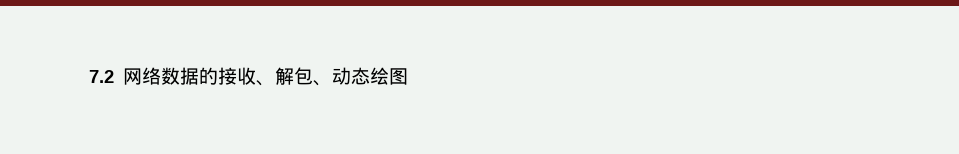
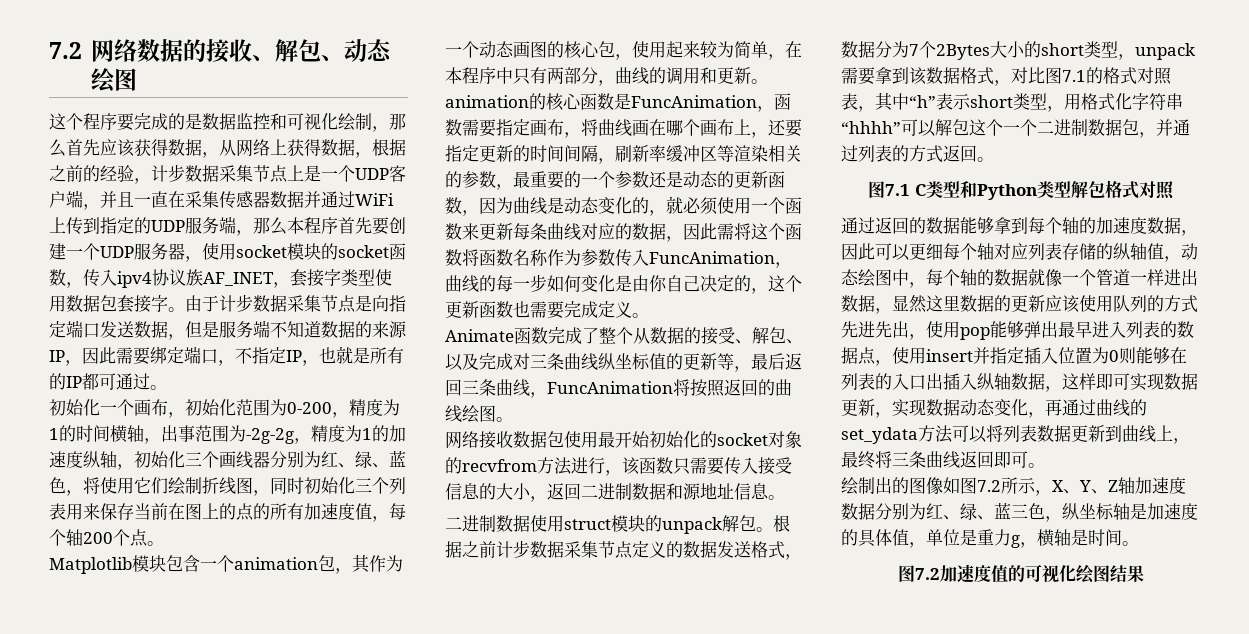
+ 这个程序要完成的是数据监控和可视化绘制，那么首先应该获得数据，从网络上获得数据，根据之前的经验，计步数据采集节点上是一个UDP客户端，并且一直在采集传感器数据并通过WiFi上传到指定的UDP服务端，那么本程序首先要创建一个UDP服务器，使用socket模块的socket函数，传入ipv4协议族AF_INET，套接字类型使用数据包套接字。由于计步数据采集节点是向指定端口发送数据，但是服务端不知道数据的来源IP，因此需要绑定端口，不指定IP，也就是所有的IP都可通过。
+ 初始化一个画布，初始化范围为0-200，精度为1的时间横轴，出事范围为-2g-2g，精度为1的加速度纵轴，初始化三个画线器分别为红、绿、蓝色，将使用它们绘制折线图，同时初始化三个列表用来保存当前在图上的点的所有加速度值，每个轴200个点。
+ Matplotlib模块包含一个animation包，其作为一个动态画图的核心包，使用起来较为简单，在本程序中只有两部分，曲线的调用和更新。animation的核心函数是FuncAnimation，函数需要指定画布，将曲线画在哪个画布上，还要指定更新的时间间隔，刷新率缓冲区等渲染相关的参数，最重要的一个参数还是动态的更新函数，因为曲线是动态变化的，就必须使用一个函数来更新每条曲线对应的数据，因此需将这个函数将函数名称作为参数传入FuncAnimation，曲线的每一步如何变化是由你自己决定的，这个更新函数也需要完成定义。
+ Animate函数完成了整个从数据的接受、解包、以及完成对三条曲线纵坐标值的更新等，最后返回三条曲线，FuncAnimation将按照返回的曲线绘图。
+ 网络接收数据包使用最开始初始化的socket对象的recvfrom方法进行，该函数只需要传入接受信息的大小，返回二进制数据和源地址信息。
+ 二进制数据使用struct模块的unpack解包。根据之前计步数据采集节点定义的数据发送格式，数据分为7个2Bytes大小的short类型，unpack需要拿到该数据格式，对比图7.1的格式对照表，其中“h”表示short类型，用格式化字符串“hhhh”可以解包这个一个二进制数据包，并通过列表的方式返回。
+ 图7.1 C类型和Python类型解包格式对照
+ 通过返回的数据能够拿到每个轴的加速度数据，因此可以更细每个轴对应列表存储的纵轴值，动态绘图中，每个轴的数据就像一个管道一样进出数据，显然这里数据的更新应该使用队列的方式先进先出，使用pop能够弹出最早进入列表的数据点，使用insert并指定插入位置为0则能够在列表的入口出插入纵轴数据，这样即可实现数据更新，实现数据动态变化，再通过曲线的set_ydata方法可以将列表数据更新到曲线上，最终将三条曲线返回即可。
+ 绘制出的图像如图7.2所示，X、Y、Z轴加速度数据分别为红、绿、蓝三色，纵坐标轴是加速度的具体值，单位是重力g，横轴是时间。
+ 图7.2加速度值的可视化绘图结果

